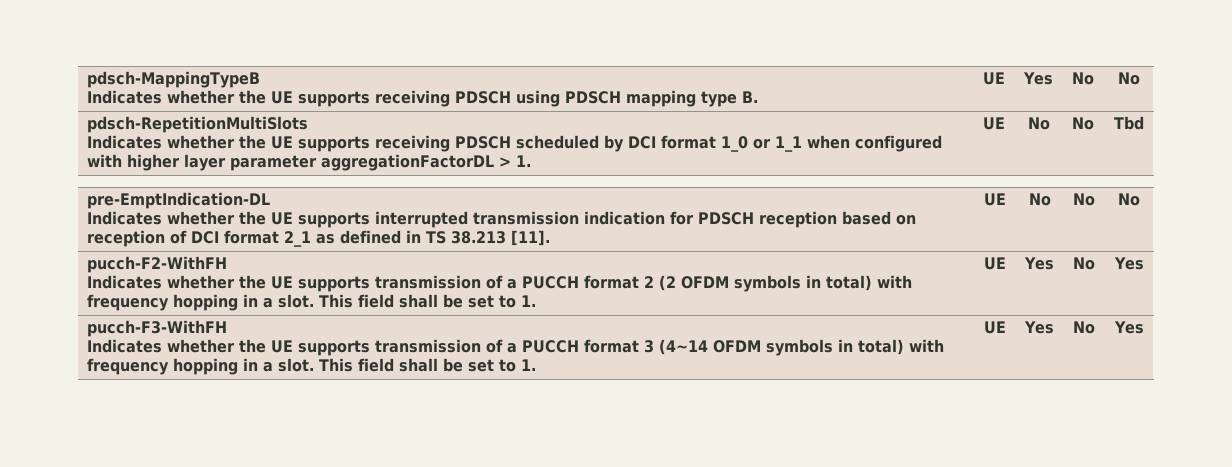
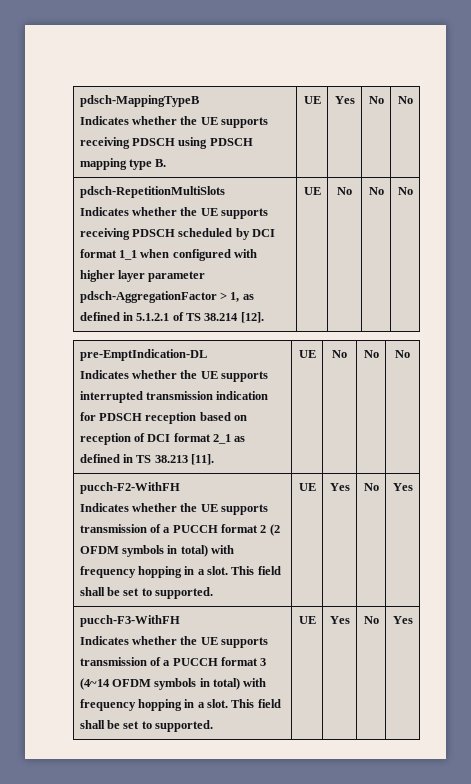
  pdsch-RepetitionMultiSlots
- Indicates whether the UE supports receiving PDSCH scheduled by DCI format 1_0 or 1_1 when configured with higher layer parameter aggregationFactorDL > 1. | UE | No | No | Tbd
+ Indicates whether the UE supports receiving PDSCH scheduled by DCI format 1_1 when configured with higher layer parameter pdsch-AggregationFactor > 1, as defined in 5.1.2.1 of TS 38.214 [12]. | UE | No | No | No
  pucch-F2-WithFH
- Indicates whether the UE supports transmission of a PUCCH format 2 (2 OFDM symbols in total) with frequency hopping in a slot. This field shall be set to 1. | UE | Yes | No | Yes
+ Indicates whether the UE supports transmission of a PUCCH format 2 (2 OFDM symbols in total) with frequency hopping in a slot. This field shall be set to supported. | UE | Yes | No | Yes
  pucch-F3-WithFH
- Indicates whether the UE supports transmission of a PUCCH format 3 (4~14 OFDM symbols in total) with frequency hopping in a slot. This field shall be set to 1. | UE | Yes | No | Yes
+ Indicates whether the UE supports transmission of a PUCCH format 3 (4~14 OFDM symbols in total) with frequency hopping in a slot. This field shall be set to supported. | UE | Yes | No | Yes

